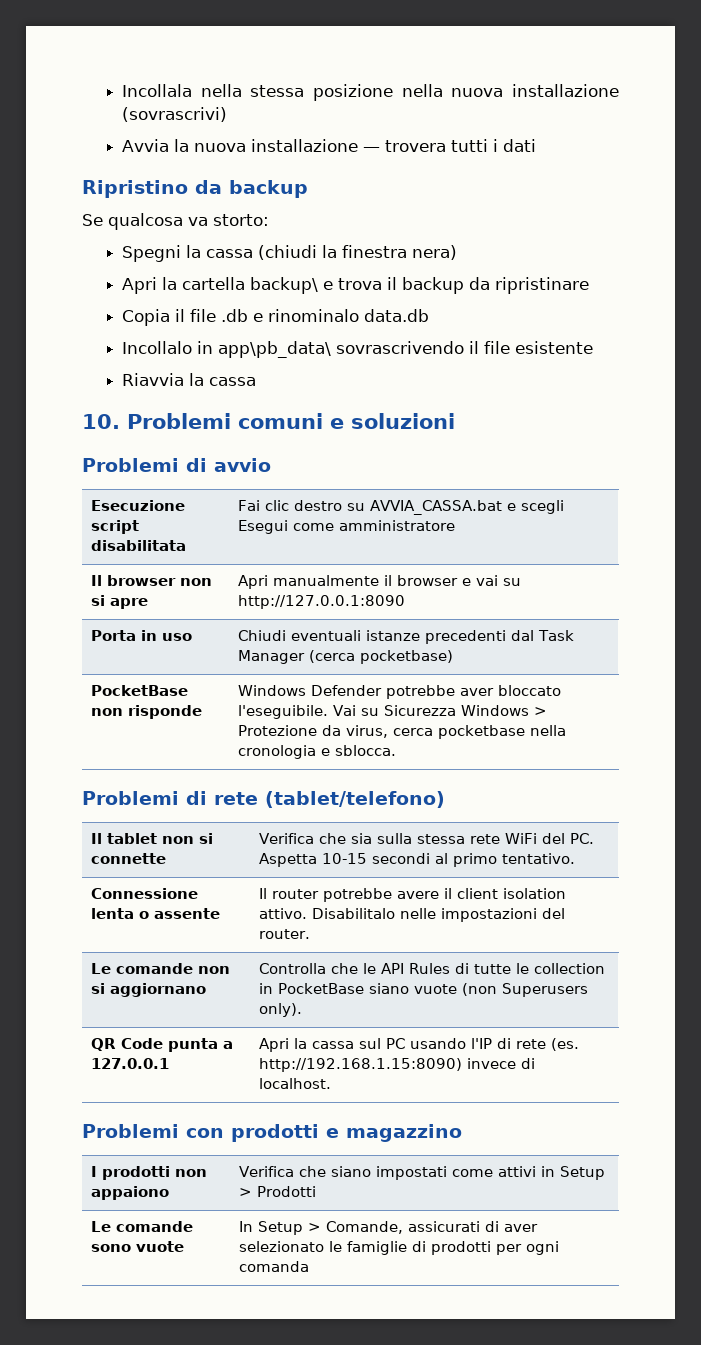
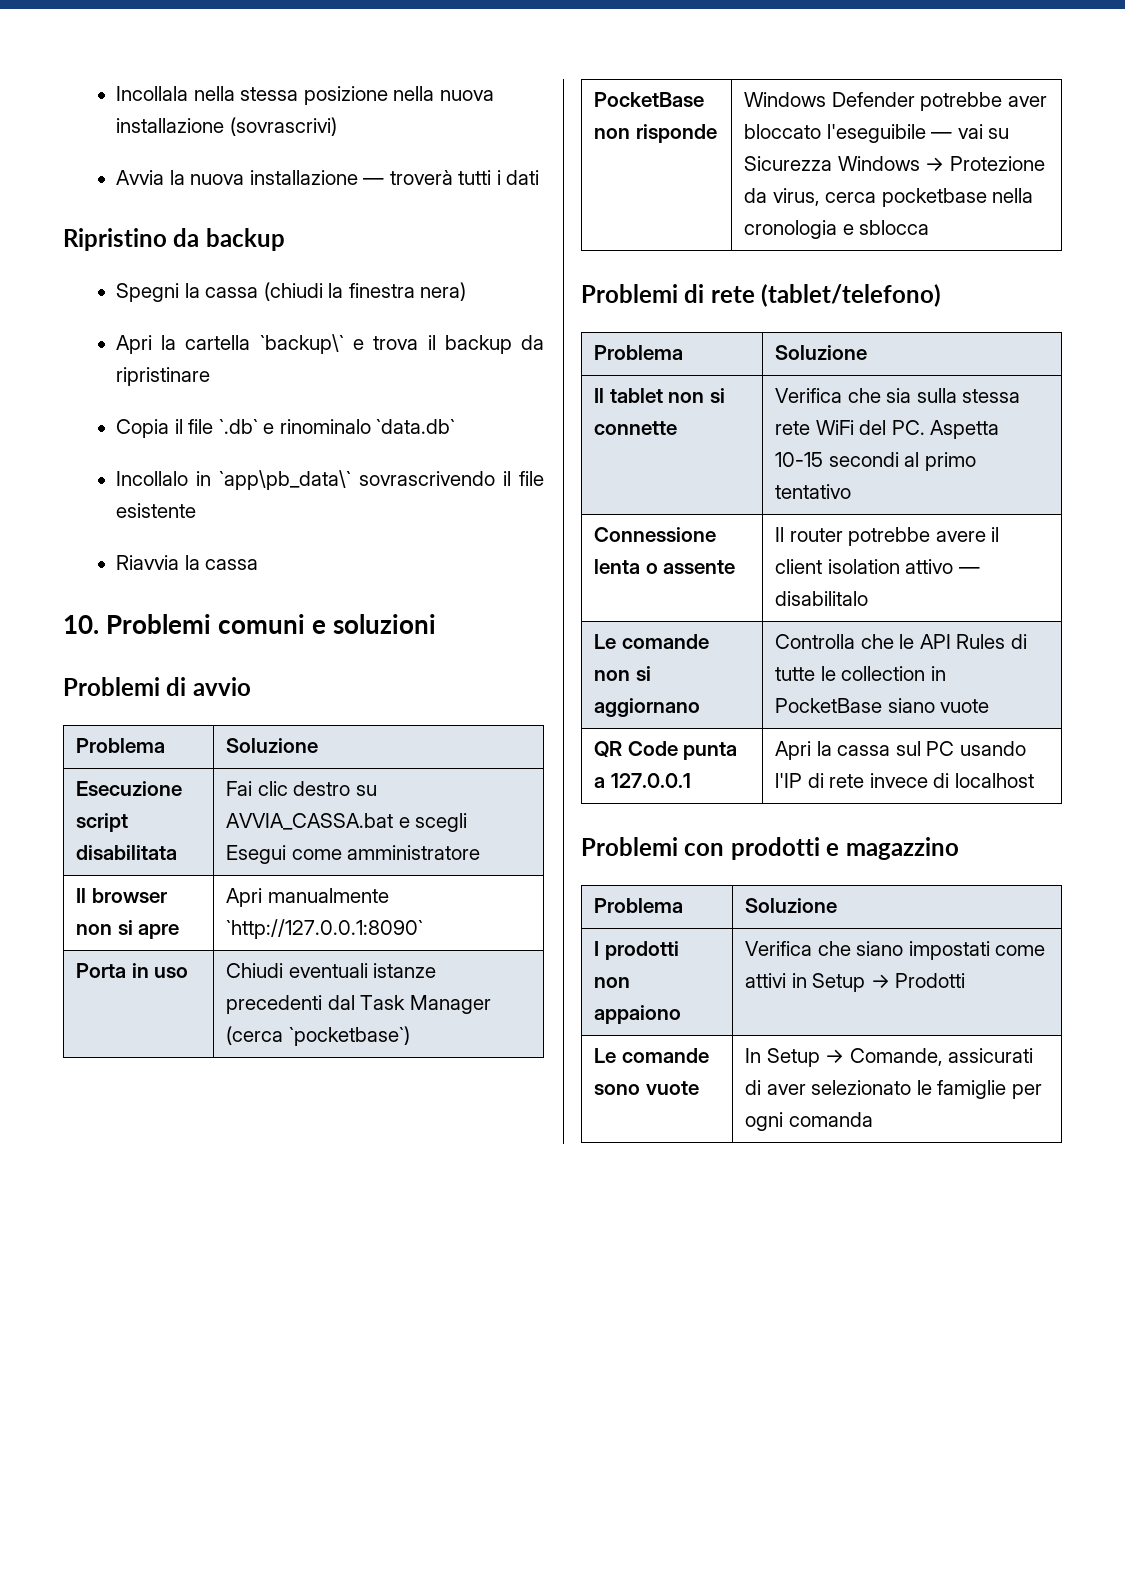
- Avvia la nuova installazione — trovera tutti i dati
+ Avvia la nuova installazione — troverà tutti i dati
- Se qualcosa va storto:
- Apri la cartella backup\ e trova il backup da ripristinare
+ Apri la cartella `backup\` e trova il backup da ripristinare
- Copia il file .db e rinominalo data.db
+ Copia il file `.db` e rinominalo `data.db`
- Incollalo in app\pb_data\ sovrascrivendo il file esistente
+ Incollalo in `app\pb_data\` sovrascrivendo il file esistente
  Problemi di avvio
+ Problema | Soluzione
- Il browser non si apre | Apri manualmente il browser e vai su http://127.0.0.1:8090
+ Il browser non si apre | Apri manualmente `http://127.0.0.1:8090`
- Porta in uso | Chiudi eventuali istanze precedenti dal Task Manager (cerca pocketbase)
+ Porta in uso | Chiudi eventuali istanze precedenti dal Task Manager (cerca `pocketbase`)
- PocketBase non risponde | Windows Defender potrebbe aver bloccato l'eseguibile. Vai su Sicurezza Windows > Protezione da virus, cerca pocketbase nella cronologia e sblocca.
+ PocketBase non risponde | Windows Defender potrebbe aver bloccato l'eseguibile — vai su Sicurezza Windows → Protezione da virus, cerca pocketbase nella cronologia e sblocca
  Problemi di rete (tablet/telefono)
+ Problema | Soluzione
- Il tablet non si connette | Verifica che sia sulla stessa rete WiFi del PC. Aspetta 10-15 secondi al primo tentativo.
+ Il tablet non si connette | Verifica che sia sulla stessa rete WiFi del PC. Aspetta 10-15 secondi al primo tentativo
- Connessione lenta o assente | Il router potrebbe avere il client isolation attivo. Disabilitalo nelle impostazioni del router.
+ Connessione lenta o assente | Il router potrebbe avere il client isolation attivo — disabilitalo
- Le comande non si aggiornano | Controlla che le API Rules di tutte le collection in PocketBase siano vuote (non Superusers only).
+ Le comande non si aggiornano | Controlla che le API Rules di tutte le collection in PocketBase siano vuote
- QR Code punta a 127.0.0.1 | Apri la cassa sul PC usando l'IP di rete (es. http://192.168.1.15:8090) invece di localhost.
+ QR Code punta a 127.0.0.1 | Apri la cassa sul PC usando l'IP di rete invece di localhost
  Problemi con prodotti e magazzino
+ Problema | Soluzione
- I prodotti non appaiono | Verifica che siano impostati come attivi in Setup > Prodotti
+ I prodotti non appaiono | Verifica che siano impostati come attivi in Setup → Prodotti
- Le comande sono vuote | In Setup > Comande, assicurati di aver selezionato le famiglie di prodotti per ogni comanda
+ Le comande sono vuote | In Setup → Comande, assicurati di aver selezionato le famiglie per ogni comanda

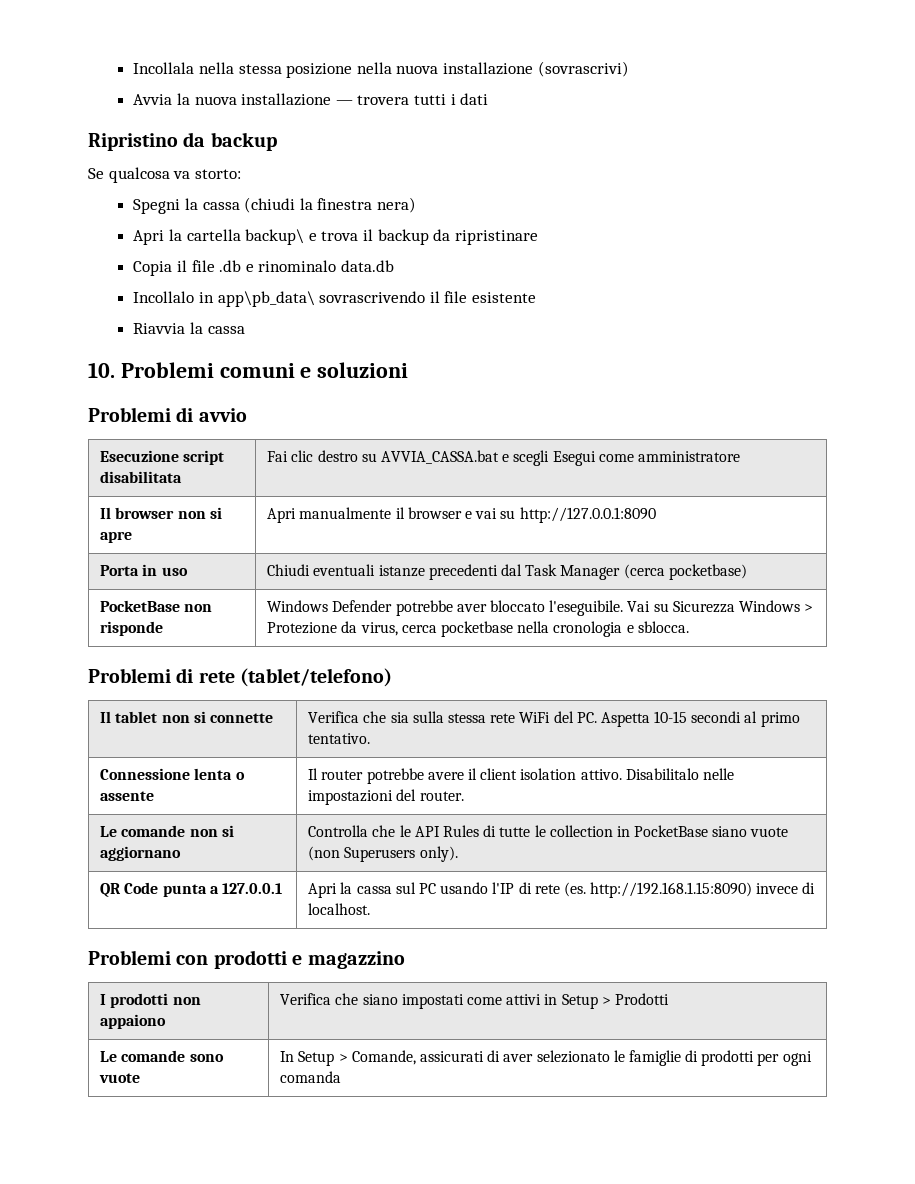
- Avvia la nuova installazione — troverà tutti i dati
+ Avvia la nuova installazione — trovera tutti i dati
+ Se qualcosa va storto:
- Apri la cartella `backup\` e trova il backup da ripristinare
+ Apri la cartella backup\ e trova il backup da ripristinare
- Copia il file `.db` e rinominalo `data.db`
+ Copia il file .db e rinominalo data.db
- Incollalo in `app\pb_data\` sovrascrivendo il file esistente
+ Incollalo in app\pb_data\ sovrascrivendo il file esistente
  Problemi di avvio
- Problema | Soluzione
- Il browser non si apre | Apri manualmente `http://127.0.0.1:8090`
+ Il browser non si apre | Apri manualmente il browser e vai su http://127.0.0.1:8090
- Porta in uso | Chiudi eventuali istanze precedenti dal Task Manager (cerca `pocketbase`)
+ Porta in uso | Chiudi eventuali istanze precedenti dal Task Manager (cerca pocketbase)
- PocketBase non risponde | Windows Defender potrebbe aver bloccato l'eseguibile — vai su Sicurezza Windows → Protezione da virus, cerca pocketbase nella cronologia e sblocca
+ PocketBase non risponde | Windows Defender potrebbe aver bloccato l'eseguibile. Vai su Sicurezza Windows > Protezione da virus, cerca pocketbase nella cronologia e sblocca.
  Problemi di rete (tablet/telefono)
- Problema | Soluzione
- Il tablet non si connette | Verifica che sia sulla stessa rete WiFi del PC. Aspetta 10-15 secondi al primo tentativo
+ Il tablet non si connette | Verifica che sia sulla stessa rete WiFi del PC. Aspetta 10-15 secondi al primo tentativo.
- Connessione lenta o assente | Il router potrebbe avere il client isolation attivo — disabilitalo
+ Connessione lenta o assente | Il router potrebbe avere il client isolation attivo. Disabilitalo nelle impostazioni del router.
- Le comande non si aggiornano | Controlla che le API Rules di tutte le collection in PocketBase siano vuote
+ Le comande non si aggiornano | Controlla che le API Rules di tutte le collection in PocketBase siano vuote (non Superusers only).
- QR Code punta a 127.0.0.1 | Apri la cassa sul PC usando l'IP di rete invece di localhost
+ QR Code punta a 127.0.0.1 | Apri la cassa sul PC usando l'IP di rete (es. http://192.168.1.15:8090) invece di localhost.
  Problemi con prodotti e magazzino
- Problema | Soluzione
- I prodotti non appaiono | Verifica che siano impostati come attivi in Setup → Prodotti
+ I prodotti non appaiono | Verifica che siano impostati come attivi in Setup > Prodotti
- Le comande sono vuote | In Setup → Comande, assicurati di aver selezionato le famiglie per ogni comanda
+ Le comande sono vuote | In Setup > Comande, assicurati di aver selezionato le famiglie di prodotti per ogni comanda

